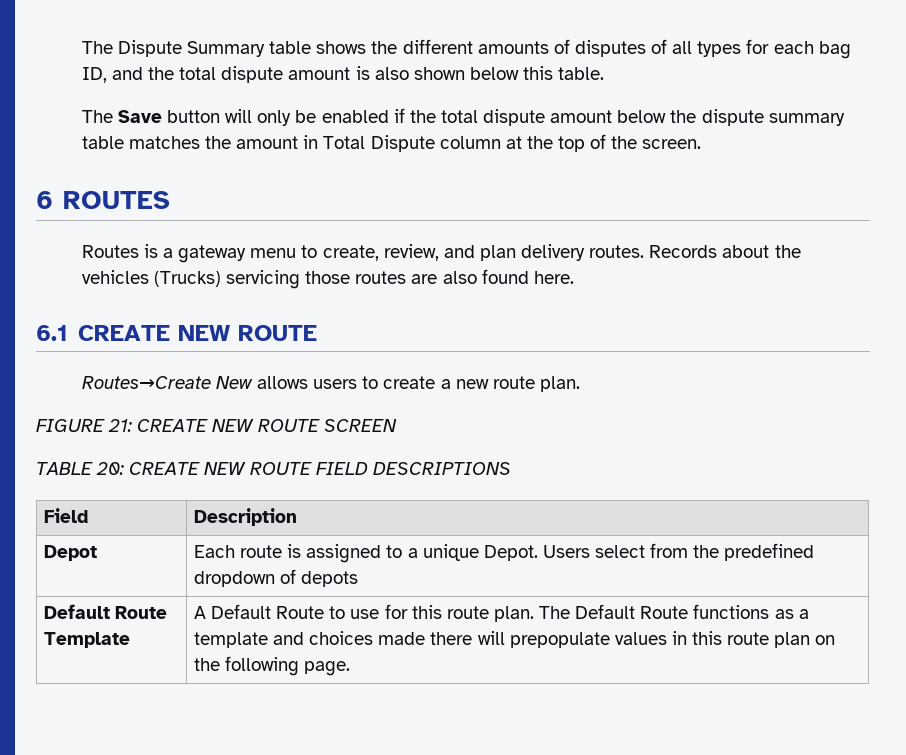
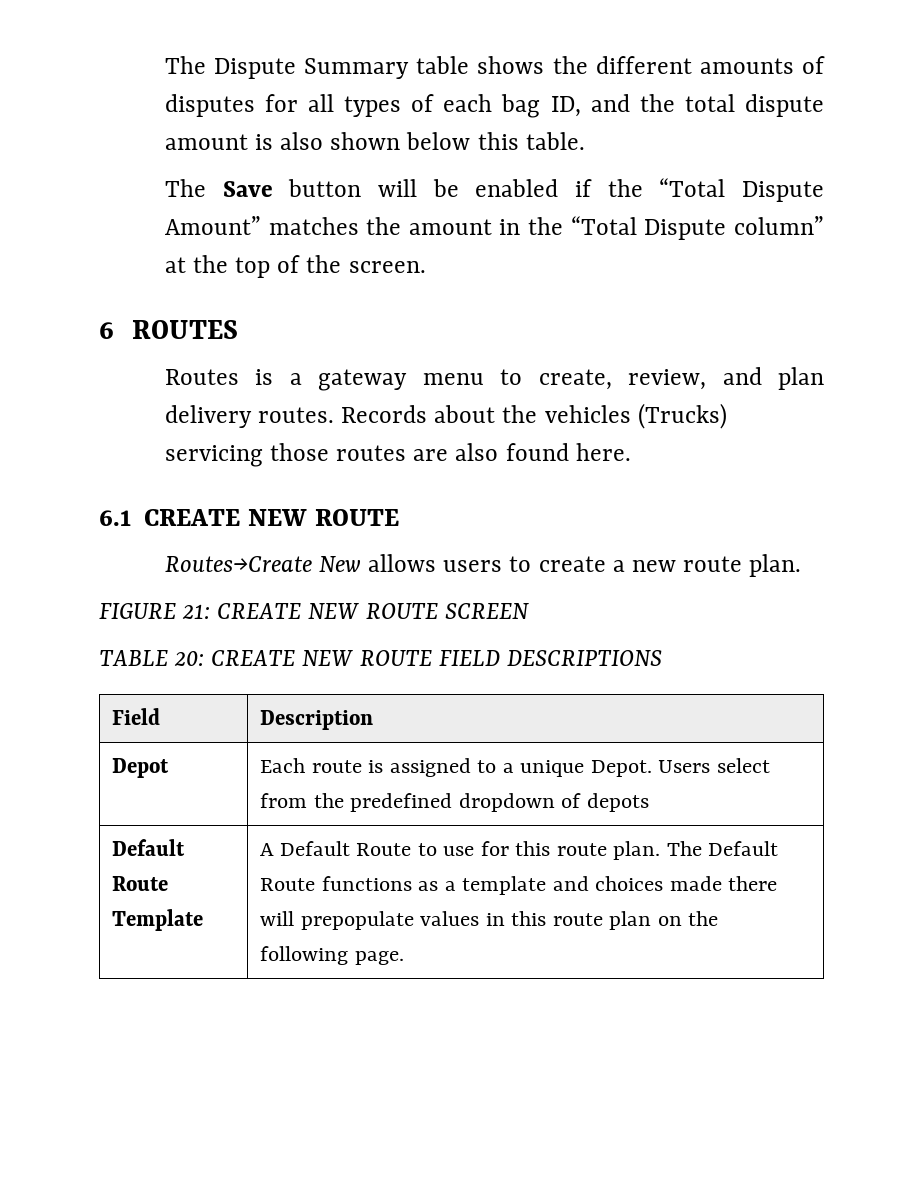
- The Dispute Summary table shows the different amounts of disputes of all types for each bag ID, and the total dispute amount is also shown below this table.
+ The Dispute Summary table shows the different amounts of disputes for all types of each bag ID, and the total dispute amount is also shown below this table.
- The Save button will only be enabled if the total dispute amount below the dispute summary table matches the amount in Total Dispute column at the top of the screen.
+ The Save button will be enabled if the “Total Dispute Amount” matches the amount in the “Total Dispute column” at the top of the screen.

